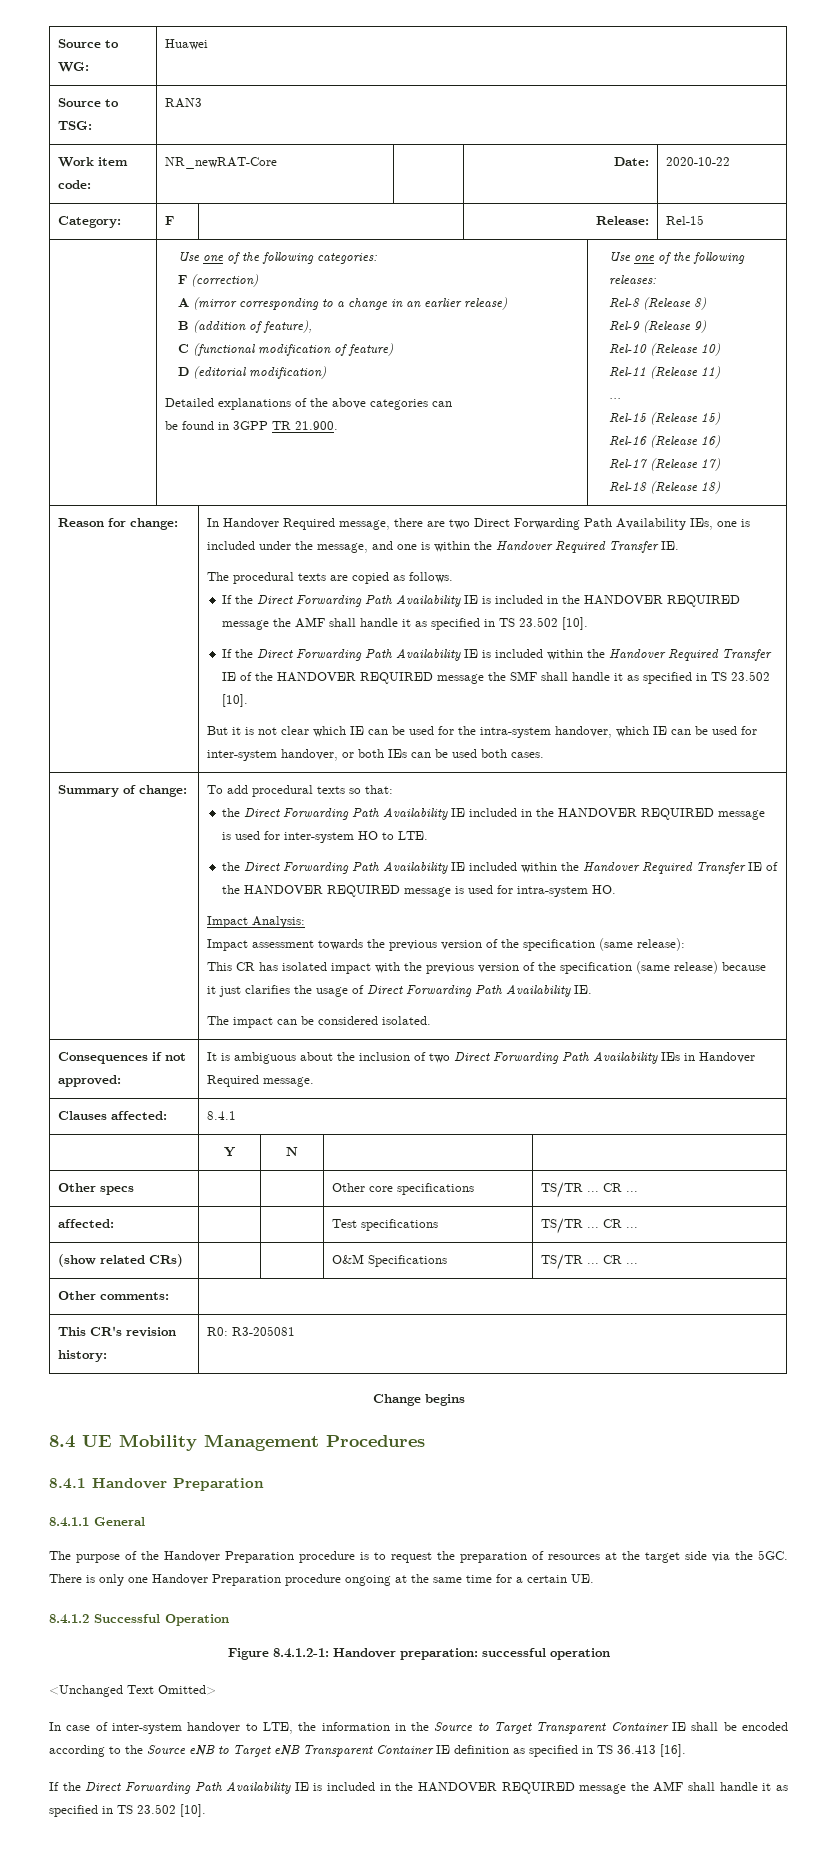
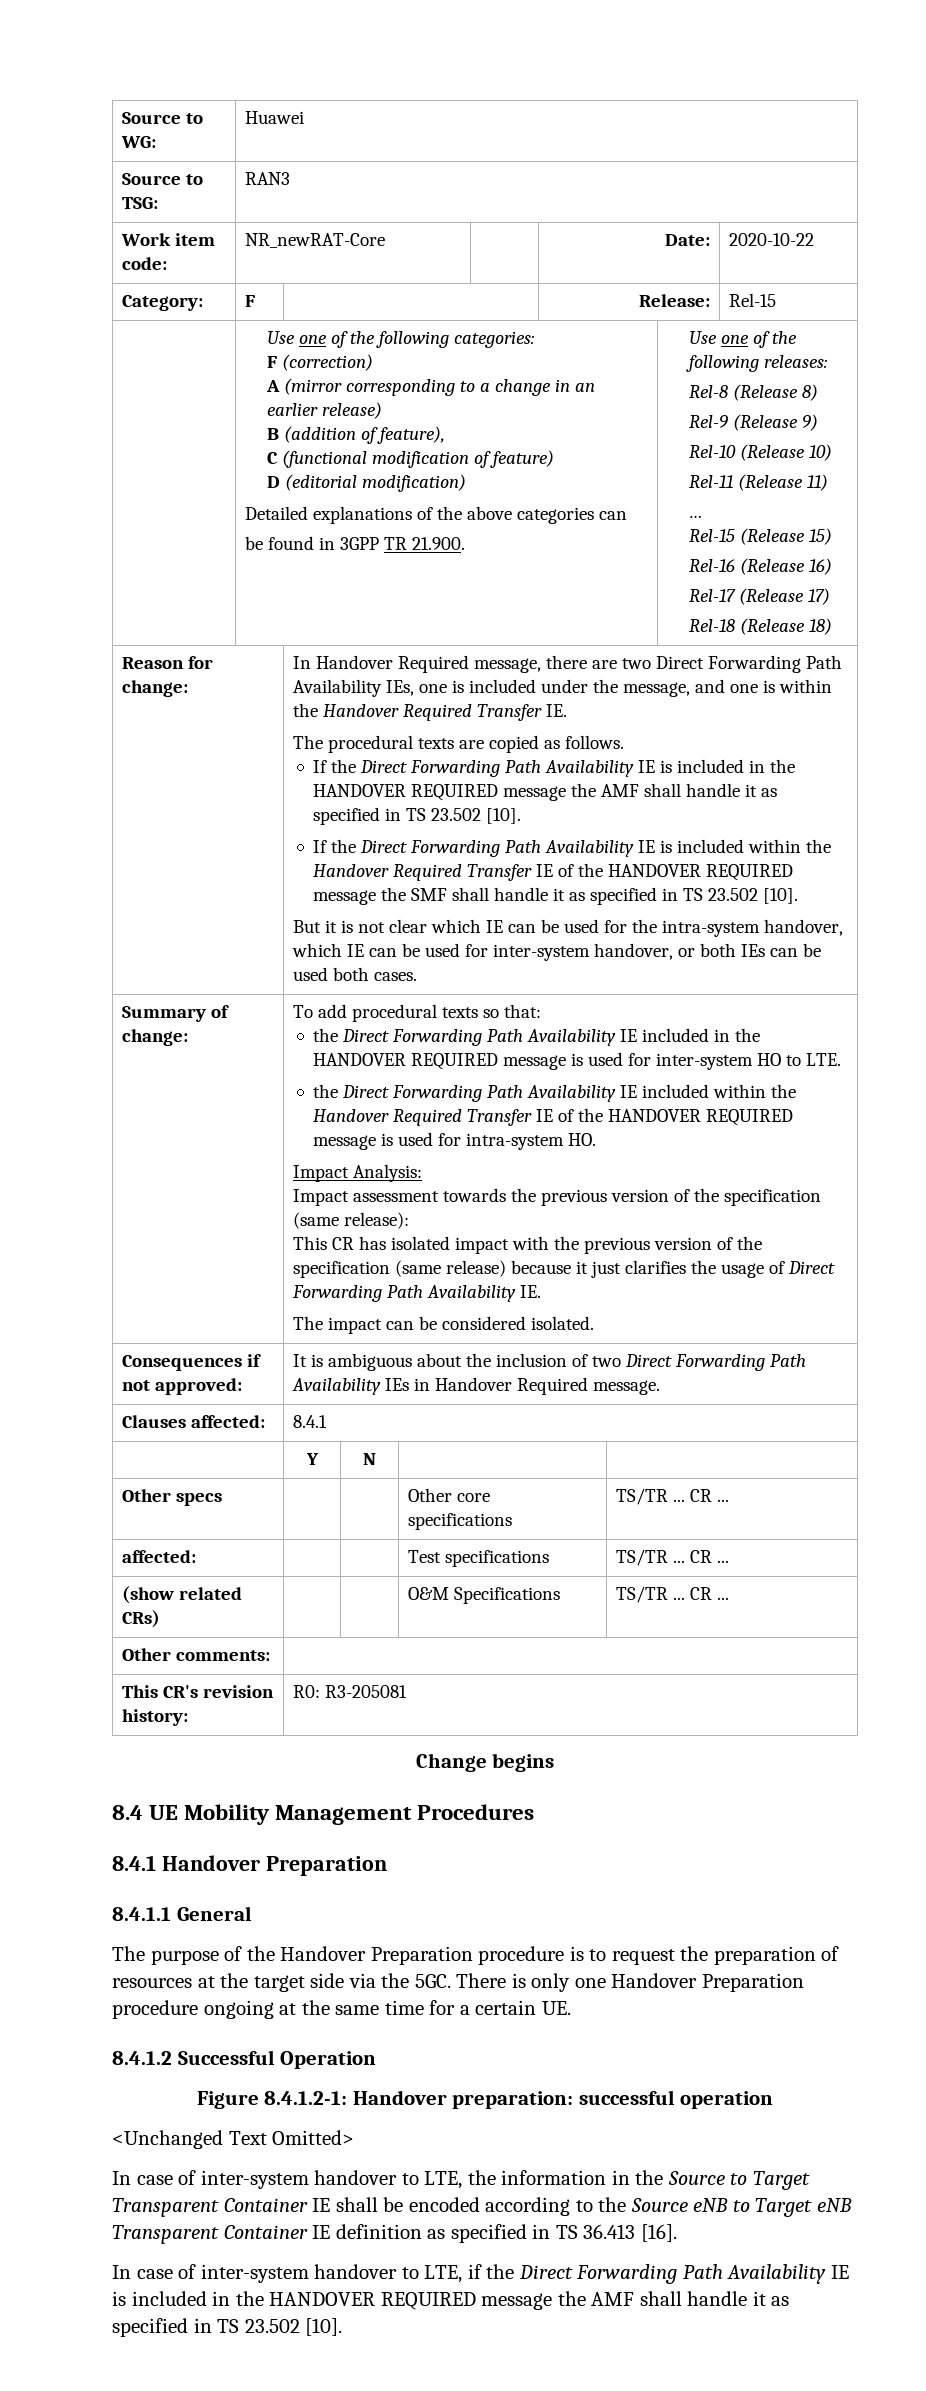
  In case of inter-system handover to LTE, the information in the Source to Target Transparent Container IE shall be encoded according to the Source eNB to Target eNB Transparent Container IE definition as specified in TS 36.413 [16].
- If the Direct Forwarding Path Availability IE is included in the HANDOVER REQUIRED message the AMF shall handle it as specified in TS 23.502 [10].
+ In case of inter-system handover to LTE, if the Direct Forwarding Path Availability IE is included in the HANDOVER REQUIRED message the AMF shall handle it as specified in TS 23.502 [10].

